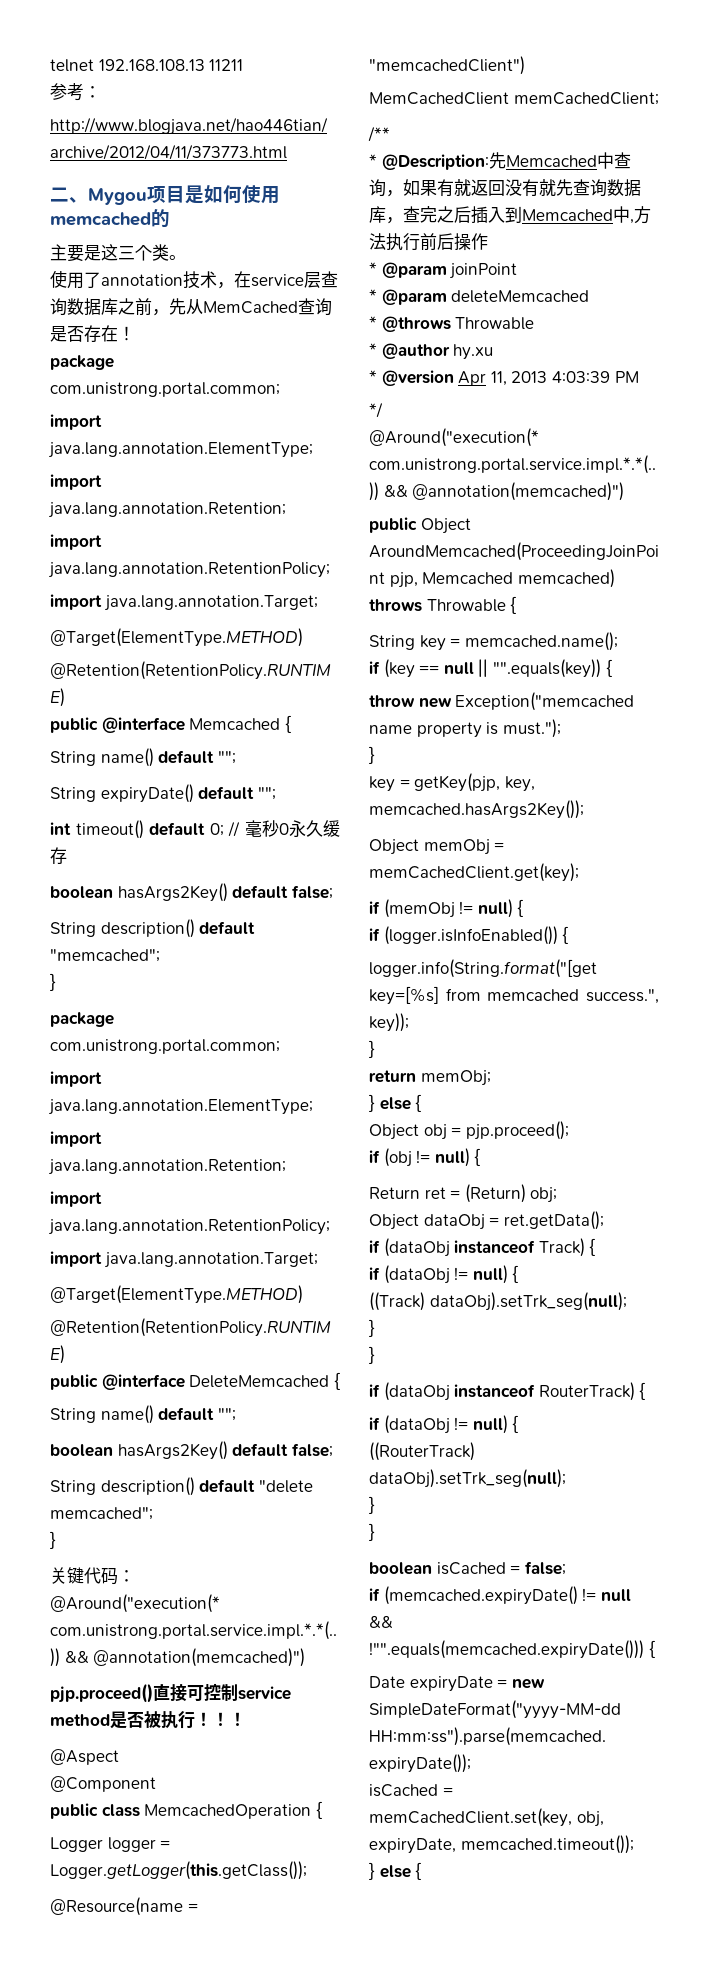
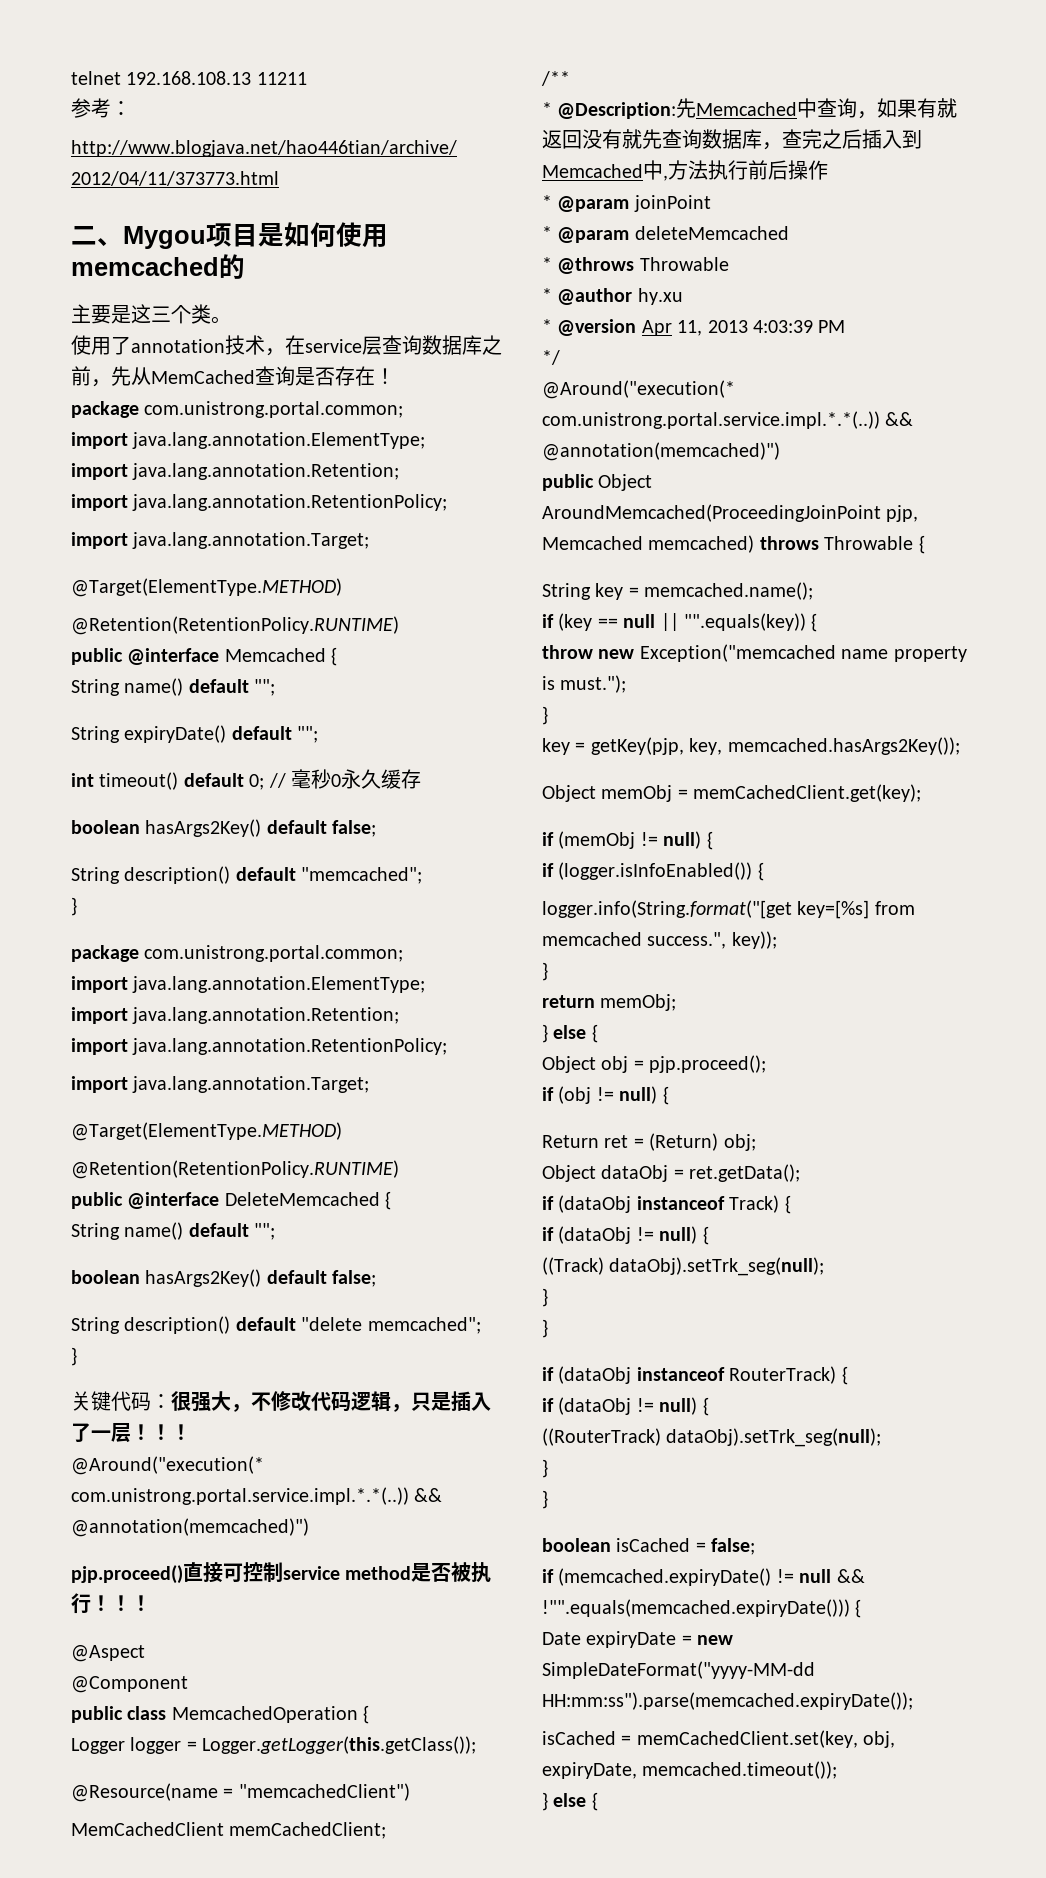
- 关键代码：
+ 关键代码：很强大，不修改代码逻辑，只是插入了一层！！！

